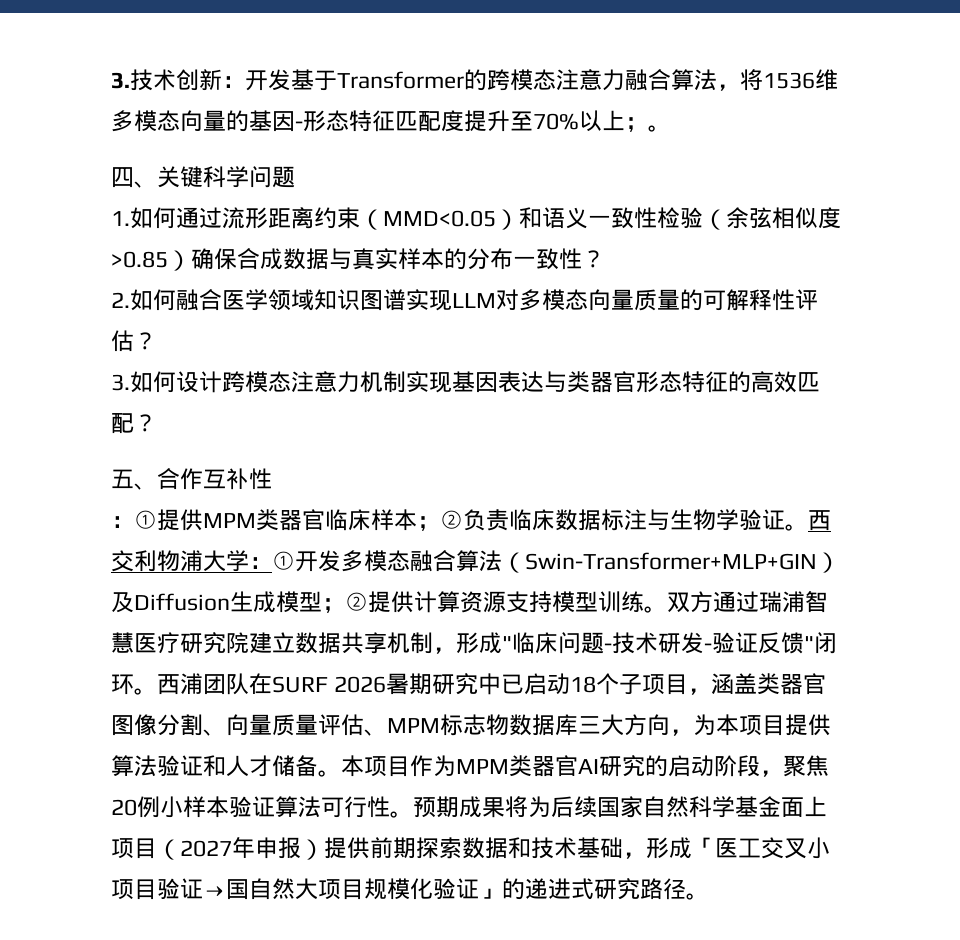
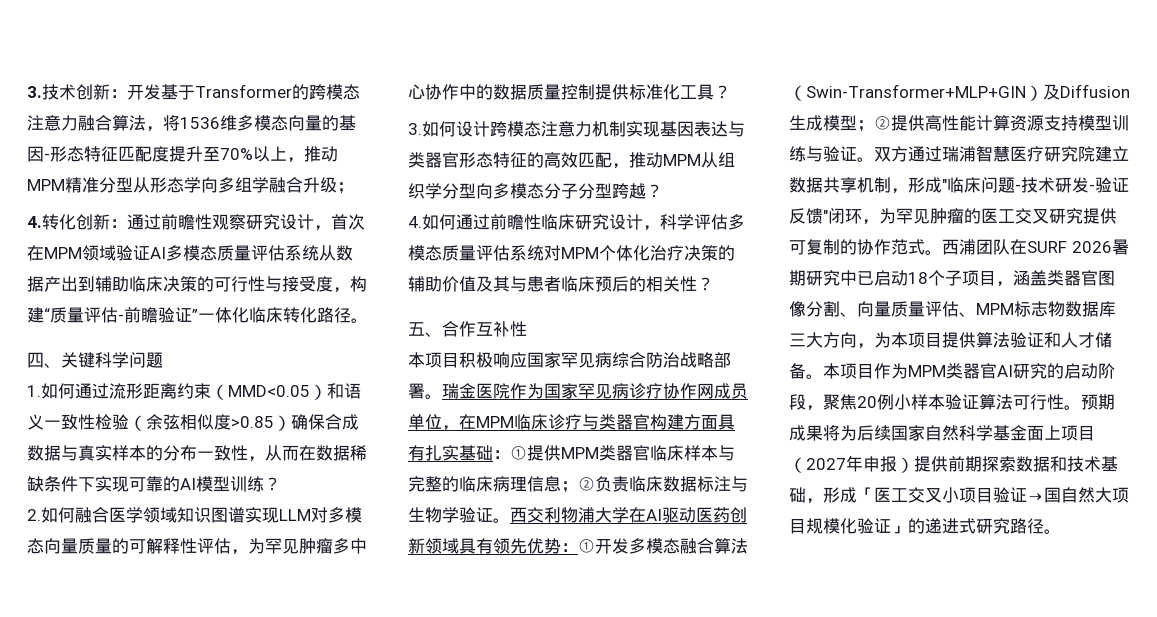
- 3.技术创新：开发基于Transformer的跨模态注意力融合算法，将1536维多模态向量的基因-形态特征匹配度提升至70%以上；。
+ 3.技术创新：开发基于Transformer的跨模态注意力融合算法，将1536维多模态向量的基因-形态特征匹配度提升至70%以上，推动MPM精准分型从形态学向多组学融合升级；
+ 4.转化创新：通过前瞻性观察研究设计，首次在MPM领域验证AI多模态质量评估系统从数据产出到辅助临床决策的可行性与接受度，构建“质量评估-前瞻验证”一体化临床转化路径。
- 1.如何通过流形距离约束（MMD<0.05）和语义一致性检验（余弦相似度>0.85）确保合成数据与真实样本的分布一致性？
+ 1.如何通过流形距离约束（MMD<0.05）和语义一致性检验（余弦相似度>0.85）确保合成数据与真实样本的分布一致性，从而在数据稀缺条件下实现可靠的AI模型训练？
- 2.如何融合医学领域知识图谱实现LLM对多模态向量质量的可解释性评估？
+ 2.如何融合医学领域知识图谱实现LLM对多模态向量质量的可解释性评估，为罕见肿瘤多中心协作中的数据质量控制提供标准化工具？
- 3.如何设计跨模态注意力机制实现基因表达与类器官形态特征的高效匹配？
+ 3.如何设计跨模态注意力机制实现基因表达与类器官形态特征的高效匹配，推动MPM从组织学分型向多模态分子分型跨越？
+ 4.如何通过前瞻性临床研究设计，科学评估多模态质量评估系统对MPM个体化治疗决策的辅助价值及其与患者临床预后的相关性？
  五、合作互补性
- ：①提供MPM类器官临床样本；②负责临床数据标注与生物学验证。
+ 本项目积极响应国家罕见病综合防治战略部署。瑞金医院作为国家罕见病诊疗协作网成员单位，在MPM临床诊疗与类器官构建方面具有扎实基础：①提供MPM类器官临床样本与完整的临床病理信息；②负责临床数据标注与生物学验证。
- 西交利物浦大学：①开发多模态融合算法（Swin-Transformer+MLP+GIN）及Diffusion生成模型；②提供计算资源支持模型训练。
+ 西交利物浦大学在AI驱动医药创新领域具有领先优势：①开发多模态融合算法（Swin-Transformer+MLP+GIN）及Diffusion生成模型；②提供高性能计算资源支持模型训练与验证。
- 双方通过瑞浦智慧医疗研究院建立数据共享机制，形成"临床问题-技术研发-验证反馈"闭环。
+ 双方通过瑞浦智慧医疗研究院建立数据共享机制，形成"临床问题-技术研发-验证反馈"闭环，为罕见肿瘤的医工交叉研究提供可复制的协作范式。

